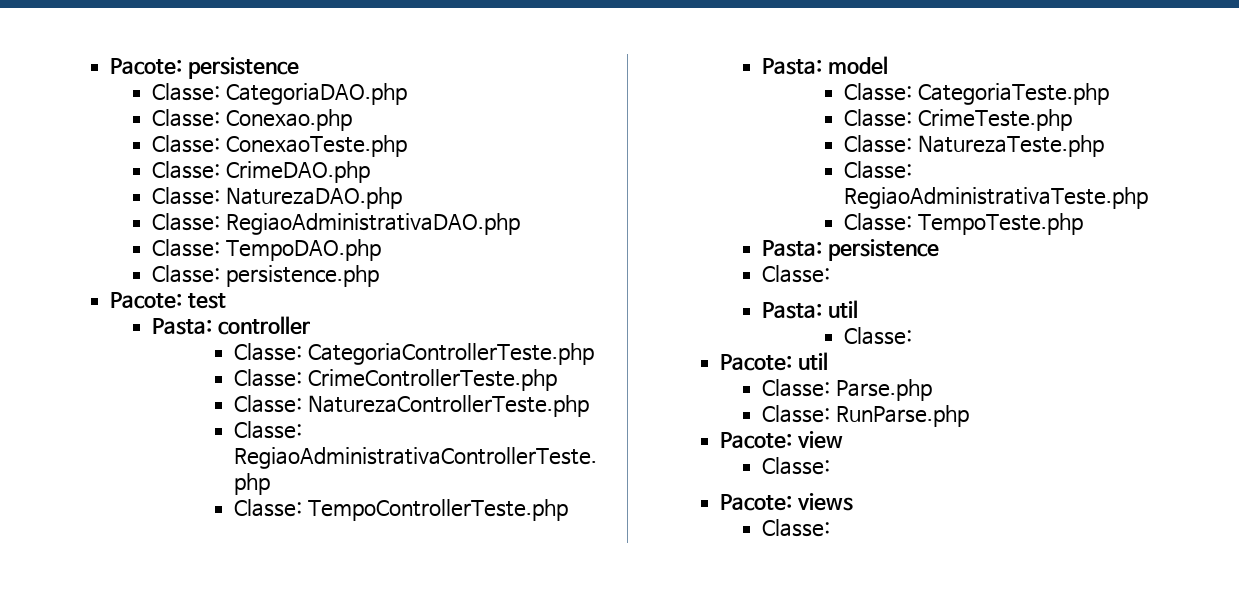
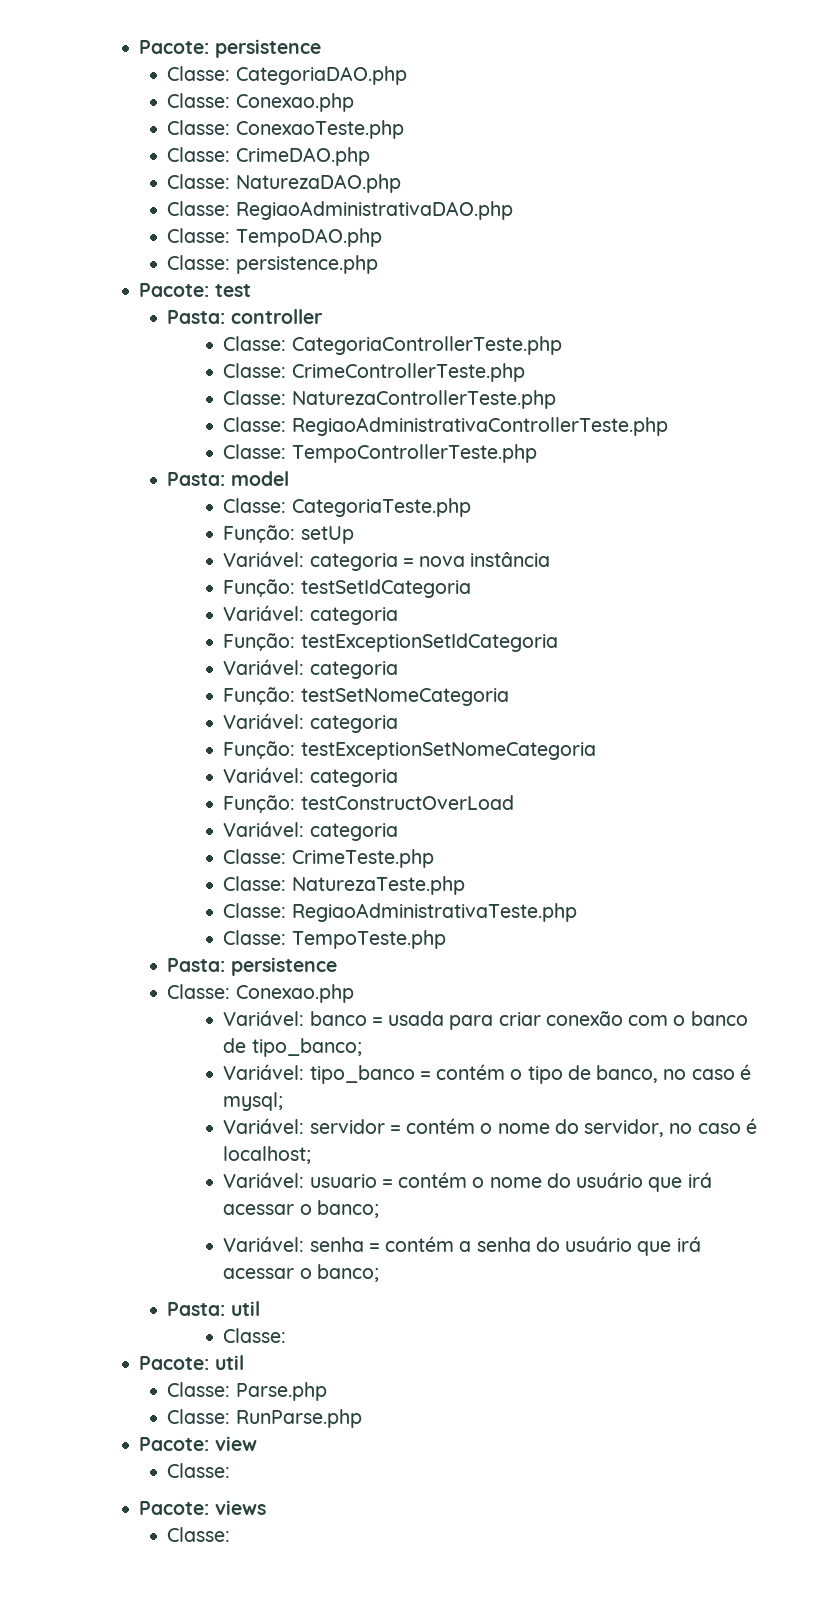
+ Função: setUp
+ Variável: categoria = nova instância
+ Função: testSetIdCategoria
+ Variável: categoria
+ Função: testExceptionSetIdCategoria
+ Variável: categoria
+ Função: testSetNomeCategoria
+ Variável: categoria
+ Função: testExceptionSetNomeCategoria
+ Variável: categoria
+ Função: testConstructOverLoad
+ Variável: categoria
  Pasta: persistence
- Classe:
+ Classe: Conexao.php
+ Variável: banco = usada para criar conexão com o banco de tipo_banco;
+ Variável: tipo_banco = contém o tipo de banco, no caso é mysql;
+ Variável: servidor = contém o nome do servidor, no caso é localhost;
+ Variável: usuario = contém o nome do usuário que irá acessar o banco;
+ Variável: senha = contém a senha do usuário que irá acessar o banco;

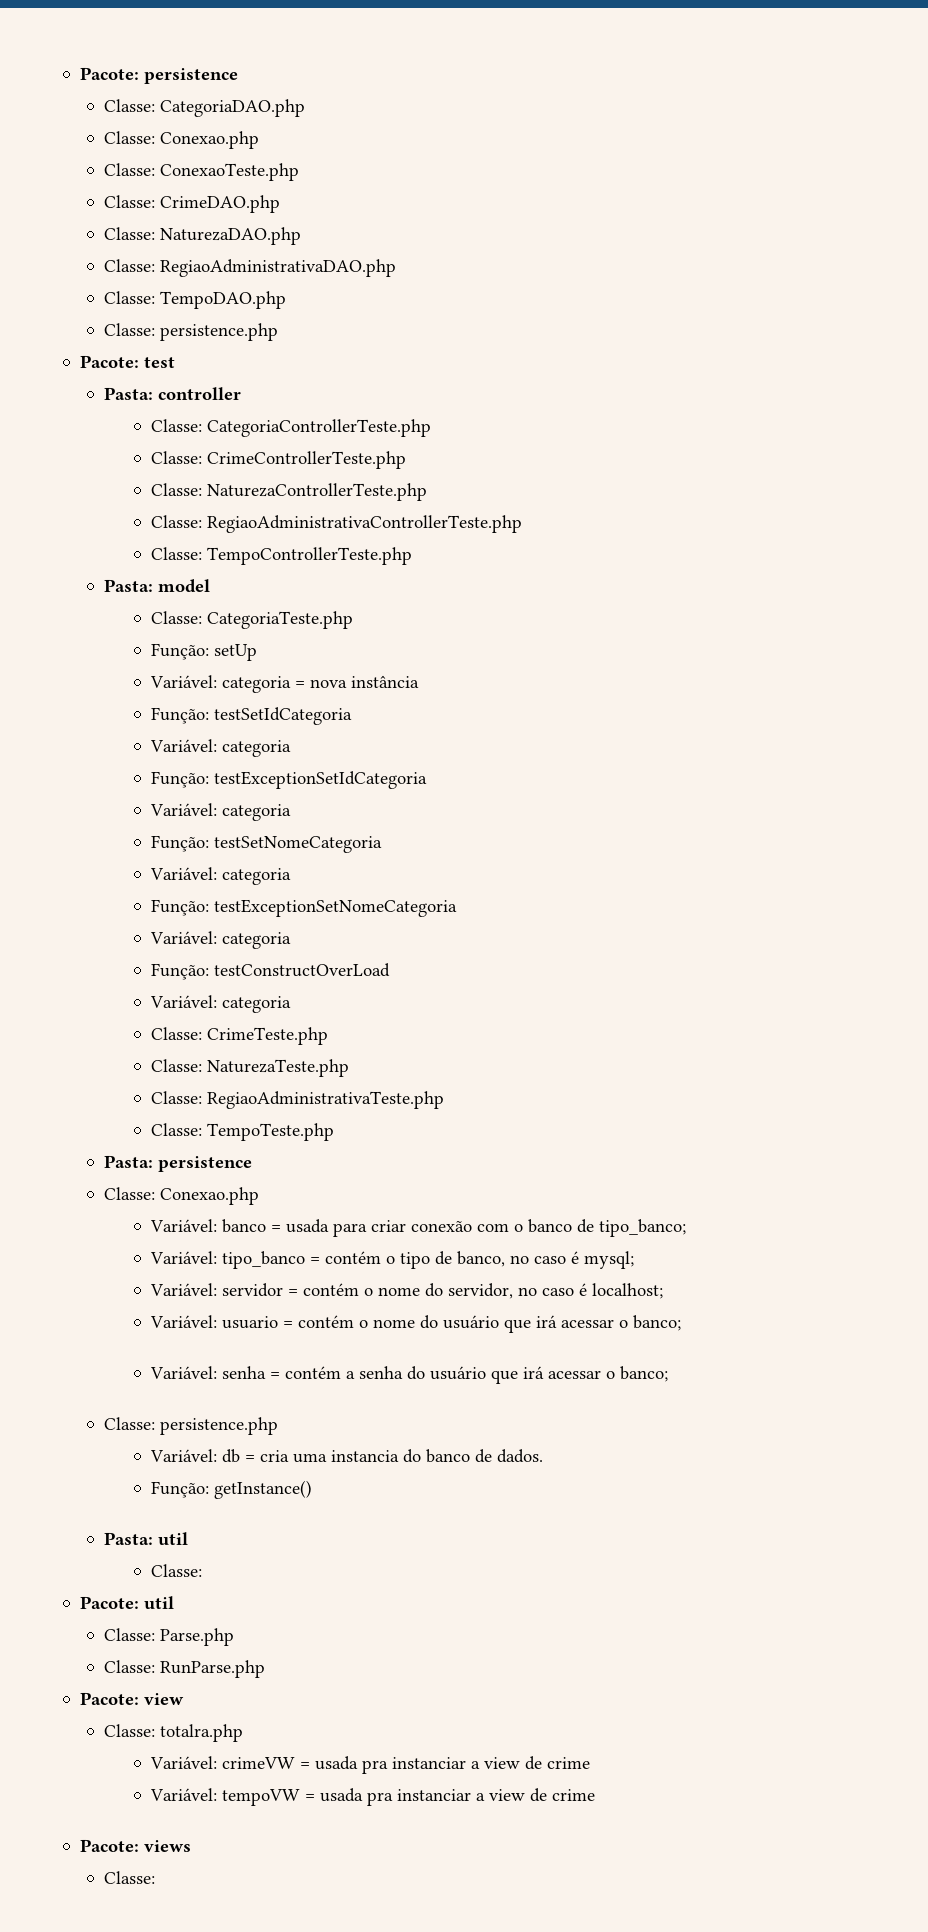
  Variável: senha = contém a senha do usuário que irá acessar o banco;
+ Classe: persistence.php
+ Variável: db = cria uma instancia do banco de dados.
+ Função: getInstance()
  Pacote: view
- Classe:
+ Classe: totalra.php
+ Variável: crimeVW = usada pra instanciar a view de crime
+ Variável: tempoVW = usada pra instanciar a view de crime

